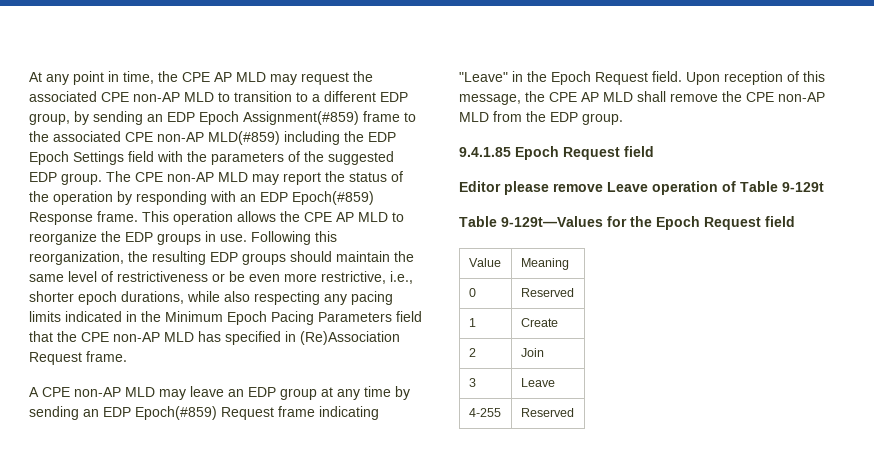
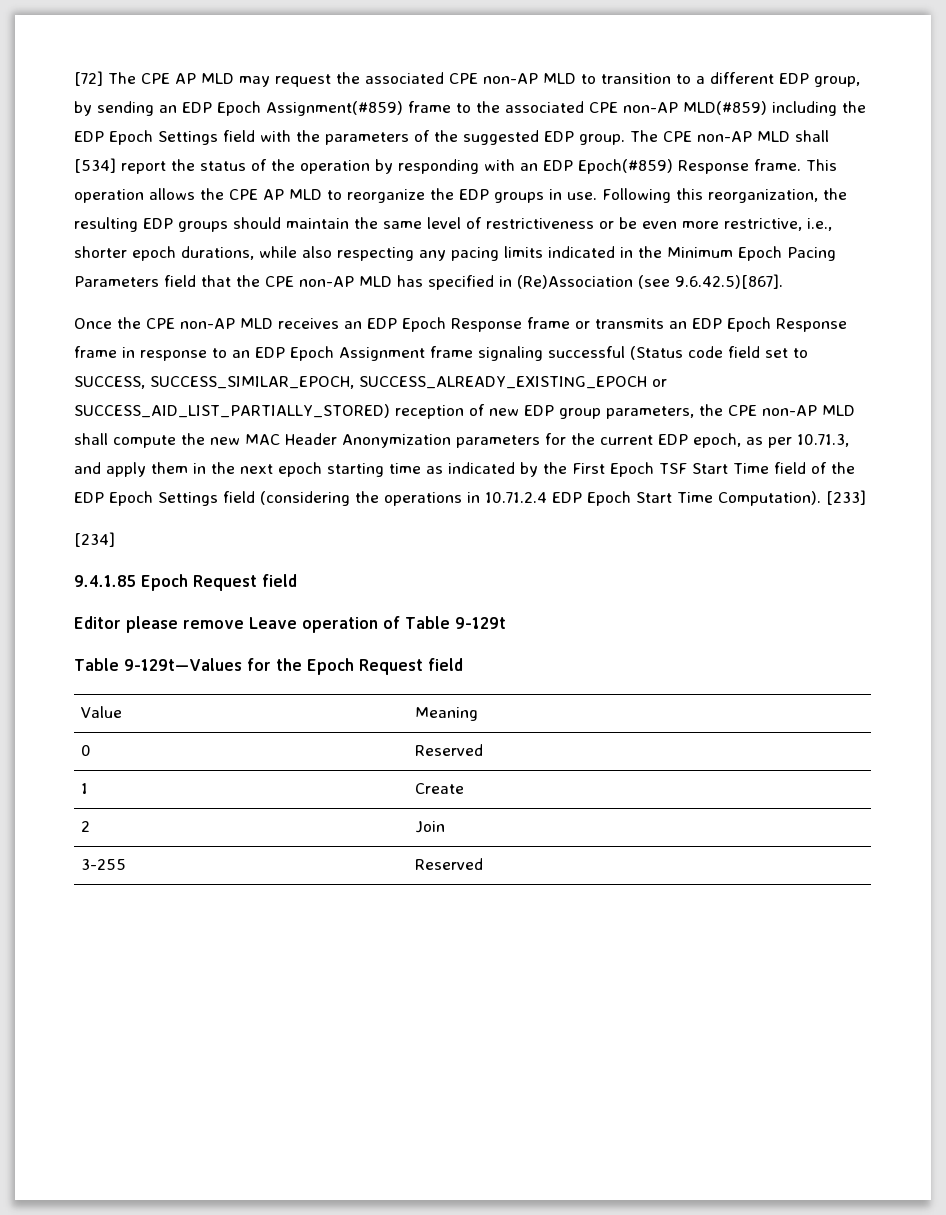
- At any point in time, the CPE AP MLD may request the associated CPE non-AP MLD to transition to a different EDP group, by sending an EDP Epoch Assignment(#859) frame to the associated CPE non-AP MLD(#859) including the EDP Epoch Settings field with the parameters of the suggested EDP group.
+ [72] The CPE AP MLD may request the associated CPE non-AP MLD to transition to a different EDP group, by sending an EDP Epoch Assignment(#859) frame to the associated CPE non-AP MLD(#859) including the EDP Epoch Settings field with the parameters of the suggested EDP group.
- The CPE non-AP MLD may report the status of the operation by responding with an EDP Epoch(#859) Response frame.
+ The CPE non-AP MLD shall [534] report the status of the operation by responding with an EDP Epoch(#859) Response frame.
- Following this reorganization, the resulting EDP groups should maintain the same level of restrictiveness or be even more restrictive, i.e., shorter epoch durations, while also respecting any pacing limits indicated in the Minimum Epoch Pacing Parameters field that the CPE non-AP MLD has specified in (Re)Association Request frame.
- A CPE non-AP MLD may leave an EDP group at any time by sending an EDP Epoch(#859) Request frame indicating "Leave" in the Epoch Request field. Upon reception of this message, the CPE AP MLD shall remove the CPE non-AP MLD from the EDP group.
+ Following this reorganization, the resulting EDP groups should maintain the same level of restrictiveness or be even more restrictive, i.e., shorter epoch durations, while also respecting any pacing limits indicated in the Minimum Epoch Pacing Parameters field that the CPE non-AP MLD has specified in (Re)Association (see 9.6.42.5)[867].
+ Once the CPE non-AP MLD receives an EDP Epoch Response frame or transmits an EDP Epoch Response frame in response to an EDP Epoch Assignment frame signaling successful (Status code field set to SUCCESS, SUCCESS_SIMILAR_EPOCH, SUCCESS_ALREADY_EXISTING_EPOCH or SUCCESS_AID_LIST_PARTIALLY_STORED) reception of new EDP group parameters, the CPE non-AP MLD shall compute the new MAC Header Anonymization parameters for the current EDP epoch, as per 10.71.3, and apply them in the next epoch starting time as indicated by the First Epoch TSF Start Time field of the EDP Epoch Settings field (considering the operations in 10.71.2.4 EDP Epoch Start Time Computation). [233]
+ [234]
- 3 | Leave
- 4-255 | Reserved
+ 3-255 | Reserved

